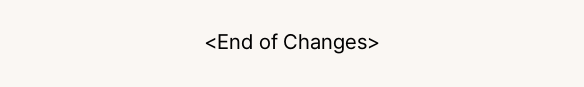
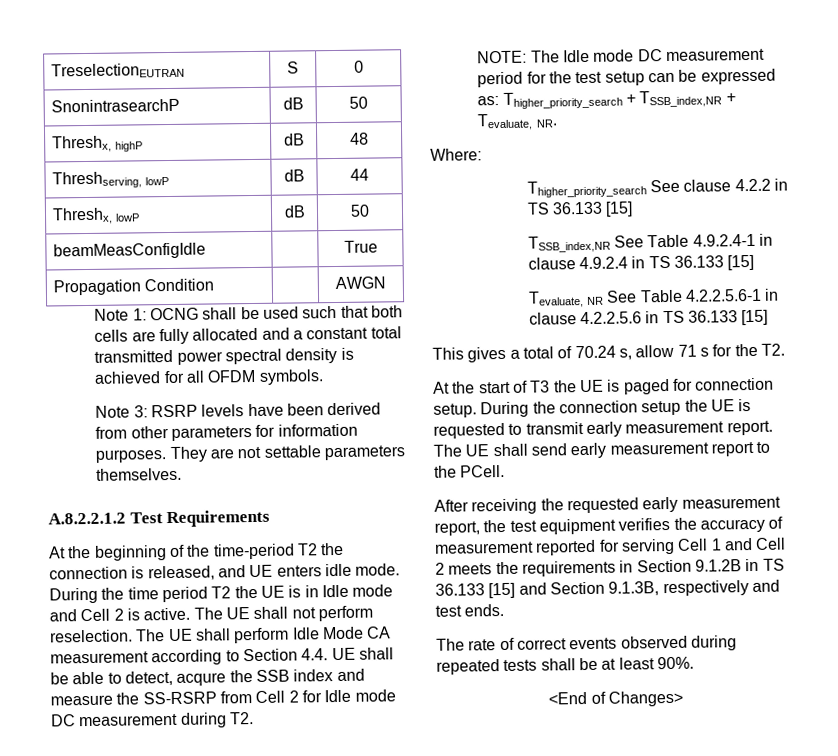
+ TreselectionEUTRAN | S | 0
+ SnonintrasearchP | dB | 50
+ Threshx, highP | dB | 48
+ Threshserving, lowP | dB | 44
+ Threshx, lowP | dB | 50
+ beamMeasConfigIdle | | True
+ Propagation Condition | | AWGN
+ Note 1: OCNG shall be used such that both cells are fully allocated and a constant total transmitted power spectral density is achieved for all OFDM symbols.
+ Note 3: RSRP levels have been derived from other parameters for information purposes. They are not settable parameters themselves.
+ A.8.2.2.1.2 Test Requirements
+ At the beginning of the time-period T2 the connection is released, and UE enters idle mode. During the time period T2 the UE is in Idle mode and Cell 2 is active. The UE shall not perform reselection. The UE shall perform Idle Mode CA measurement according to Section 4.4. UE shall be able to detect, acqure the SSB index and measure the SS-RSRP from Cell 2 for Idle mode DC measurement during T2.
+ NOTE: The Idle mode DC measurement period for the test setup can be expressed as: Thigher_priority_search + TSSB_index,NR + Tevaluate, NR.
+ Where:
+ Thigher_priority_search See clause 4.2.2 in TS 36.133 [15]
+ TSSB_index,NR See Table 4.9.2.4-1 in clause 4.9.2.4 in TS 36.133 [15]
+ Tevaluate, NR See Table 4.2.2.5.6-1 in clause 4.2.2.5.6 in TS 36.133 [15]
+ This gives a total of 70.24 s, allow 71 s for the T2.
+ At the start of T3 the UE is paged for connection setup. During the connection setup the UE is requested to transmit early measurement report. The UE shall send early measurement report to the PCell.
+ After receiving the requested early measurement report, the test equipment verifies the accuracy of measurement reported for serving Cell 1 and Cell 2 meets the requirements in Section 9.1.2B in TS 36.133 [15] and Section 9.1.3B, respectively and test ends.
+ The rate of correct events observed during repeated tests shall be at least 90%.

